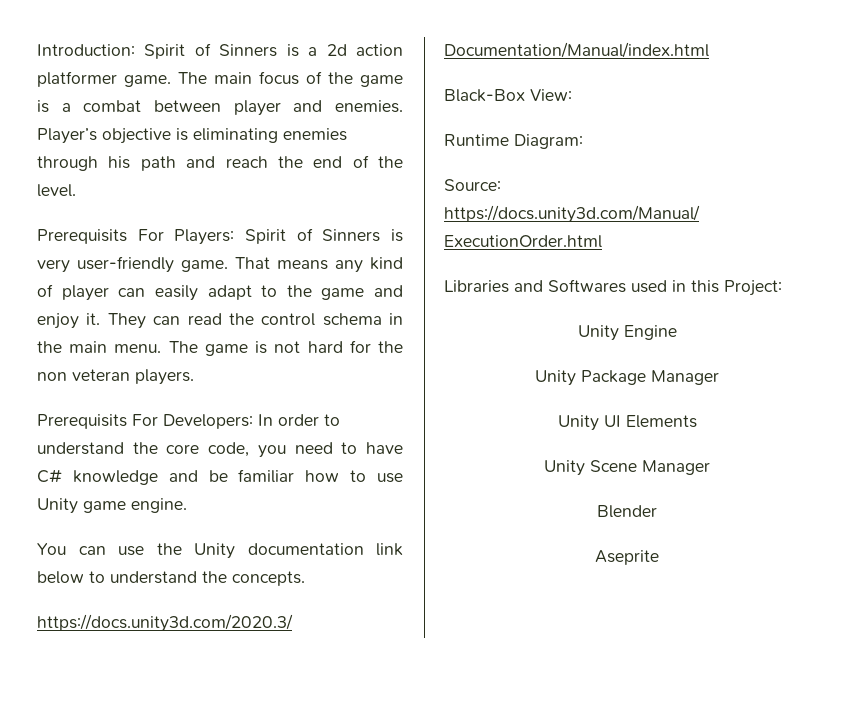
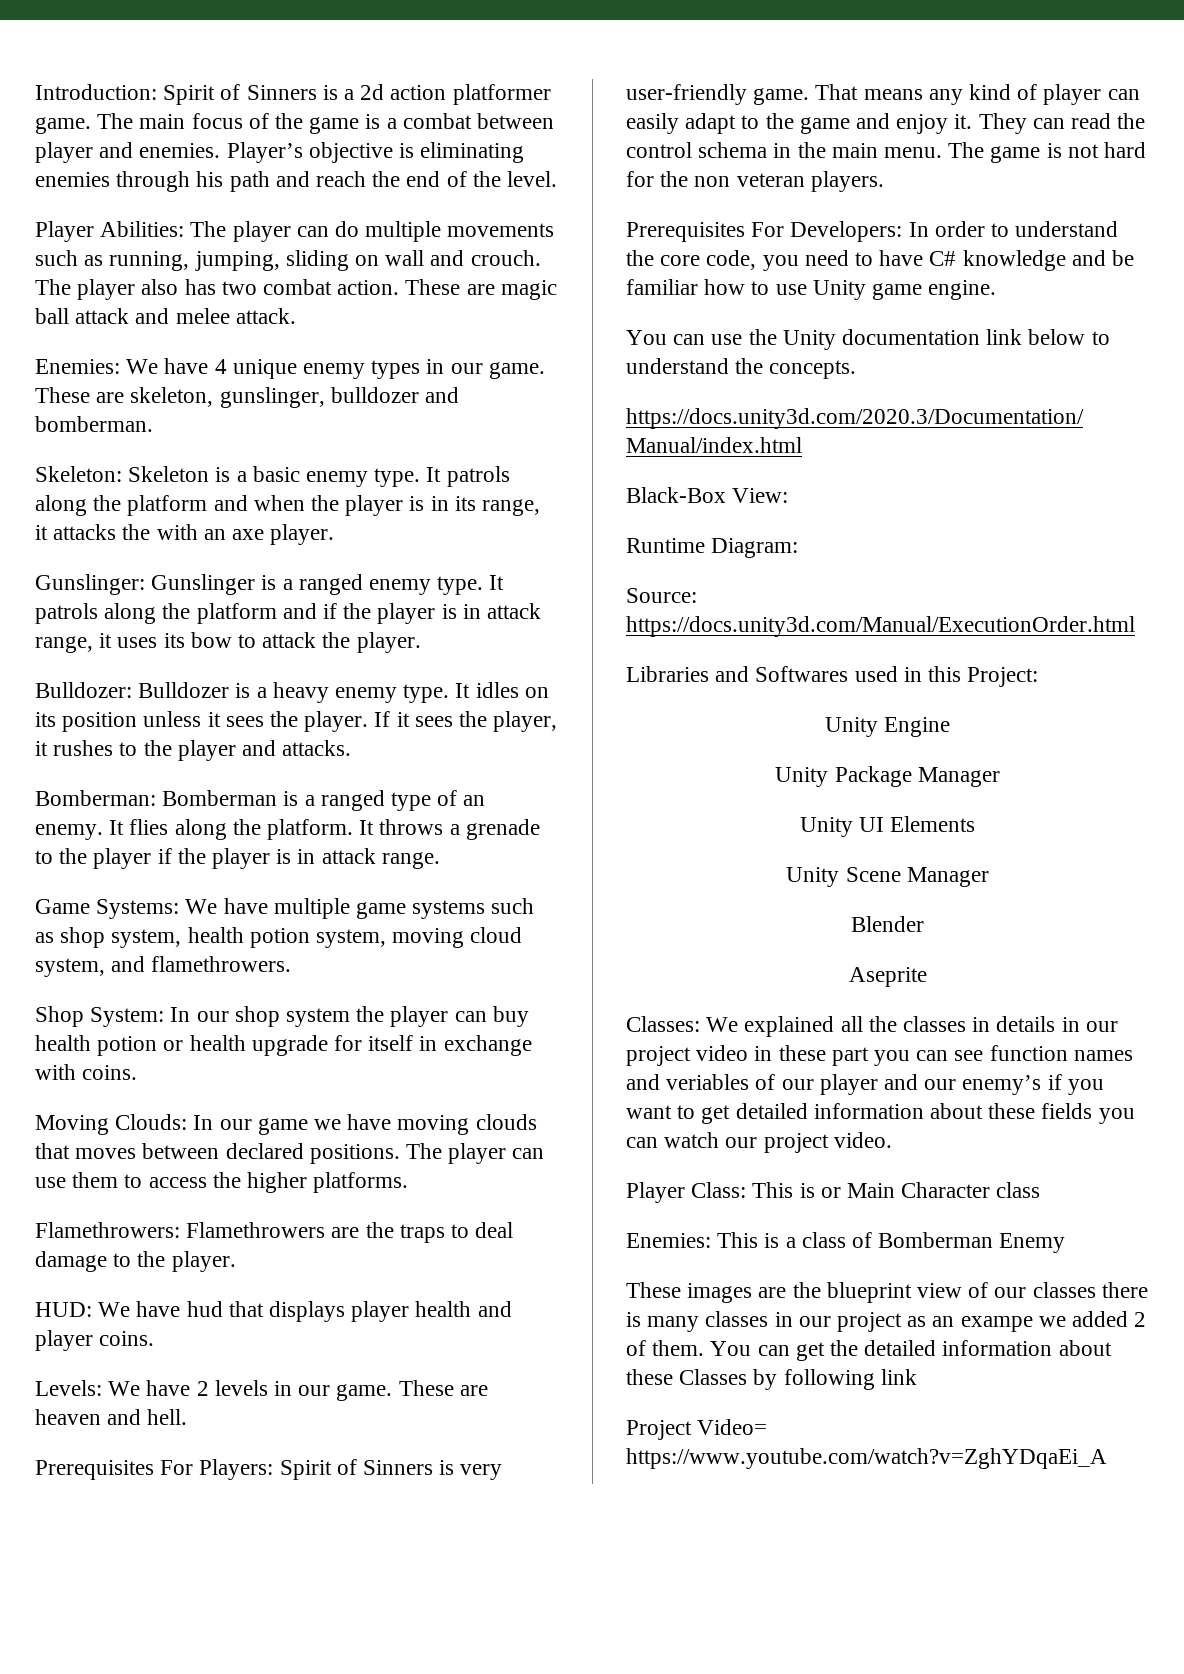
- Prerequisits For Players: Spirit of Sinners is very user-friendly game.
+ Player Abilities: The player can do multiple movements such as running, jumping, sliding on wall and crouch. The player also has two combat action. These are magic ball attack and melee attack.
+ Enemies: We have 4 unique enemy types in our game. These are skeleton, gunslinger, bulldozer and bomberman.
+ Skeleton: Skeleton is a basic enemy type. It patrols along the platform and when the player is in its range, it attacks the with an axe player.
+ Gunslinger: Gunslinger is a ranged enemy type. It patrols along the platform and if the player is in attack range, it uses its bow to attack the player.
+ Bulldozer: Bulldozer is a heavy enemy type. It idles on its position unless it sees the player. If it sees the player, it rushes to the player and attacks.
+ Bomberman: Bomberman is a ranged type of an enemy. It flies along the platform. It throws a grenade to the player if the player is in attack range.
+ Game Systems: We have multiple game systems such as shop system, health potion system, moving cloud system, and flamethrowers.
+ Shop System: In our shop system the player can buy health potion or health upgrade for itself in exchange with coins.
+ Moving Clouds: In our game we have moving clouds that moves between declared positions. The player can use them to access the higher platforms.
+ Flamethrowers: Flamethrowers are the traps to deal damage to the player.
+ HUD: We have hud that displays player health and player coins.
+ Levels: We have 2 levels in our game. These are heaven and hell.
+ Prerequisites For Players: Spirit of Sinners is very user-friendly game.
- Prerequisits For Developers: In order to understand the core code, you need to have C# knowledge and be familiar how to use Unity game engine.
+ Prerequisites For Developers: In order to understand the core code, you need to have C# knowledge and be familiar how to use Unity game engine.
+ Classes: We explained all the classes in details in our project video in these part you can see function names and veriables of our player and our enemy’s if you want to get detailed information about these fields you can watch our project video.
+ Player Class: This is or Main Character class
+ Enemies: This is a class of Bomberman Enemy
+ These images are the blueprint view of our classes there is many classes in our project as an exampe we added 2 of them. You can get the detailed information about these Classes by following link
+ Project Video= https://www.youtube.com/watch?v=ZghYDqaEi_A

